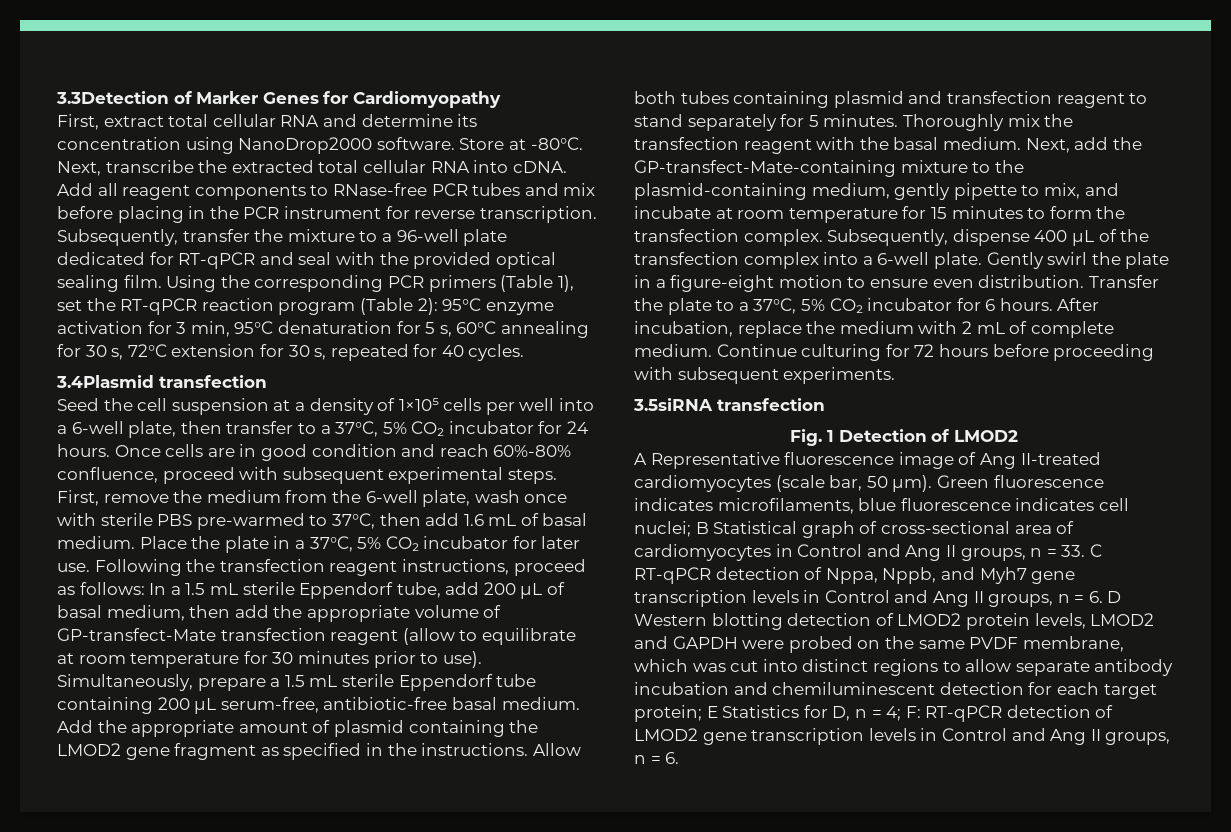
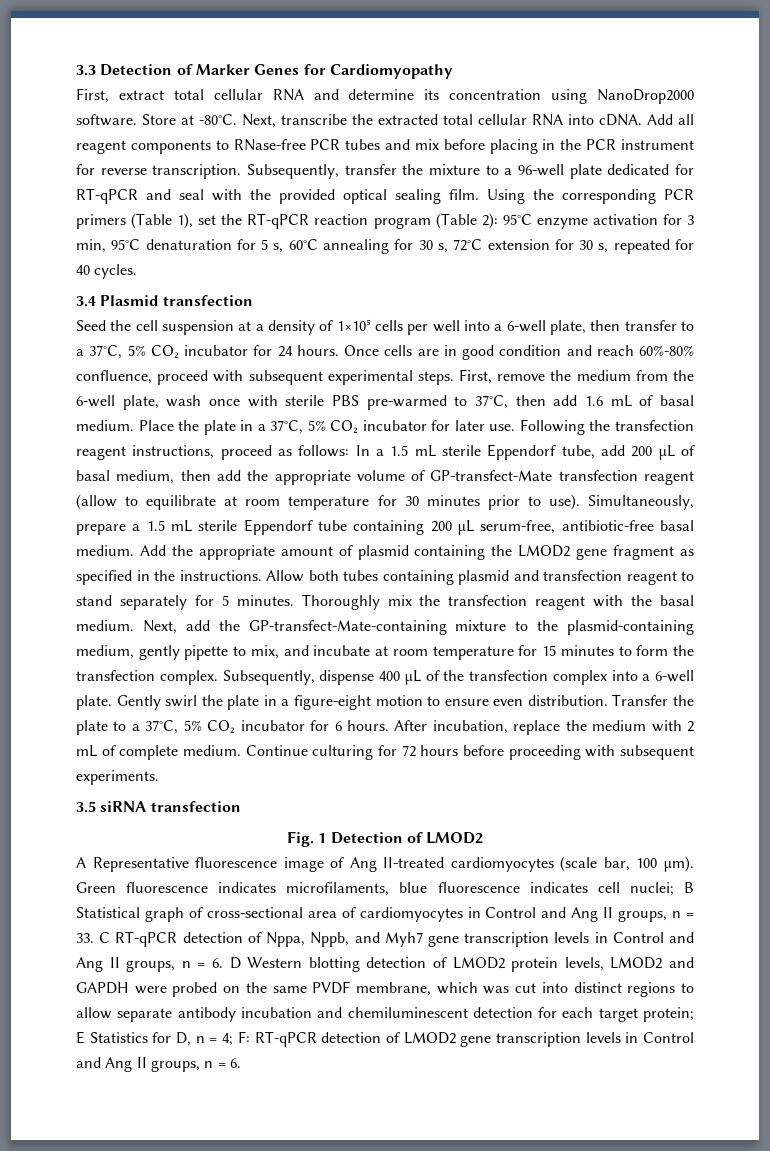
- 3.3Detection of Marker Genes for Cardiomyopathy
+ 3.3 Detection of Marker Genes for Cardiomyopathy
- 3.4Plasmid transfection
+ 3.4 Plasmid transfection
- 3.5siRNA transfection
+ 3.5 siRNA transfection
- A Representative fluorescence image of Ang II-treated cardiomyocytes (scale bar, 50 µm).
+ A Representative fluorescence image of Ang II-treated cardiomyocytes (scale bar, 100 µm).

